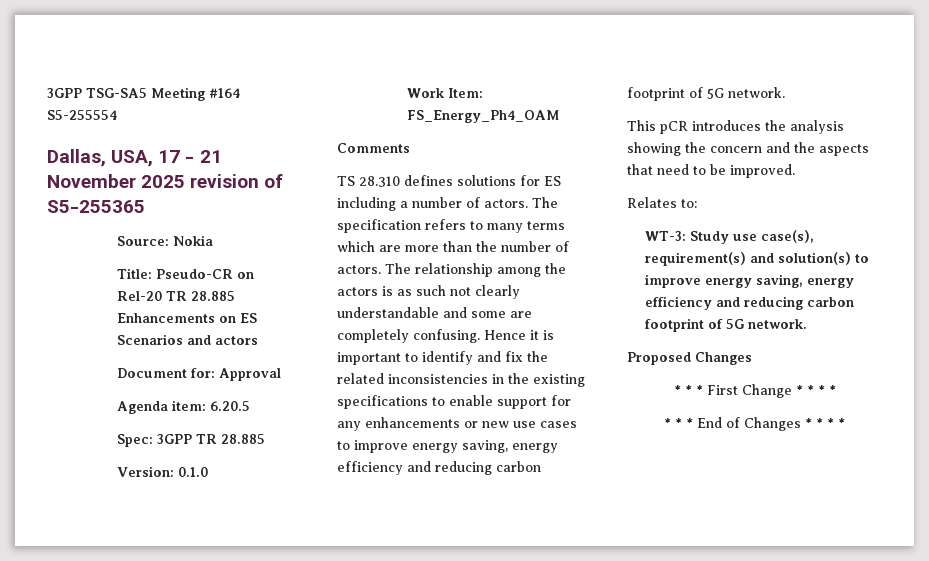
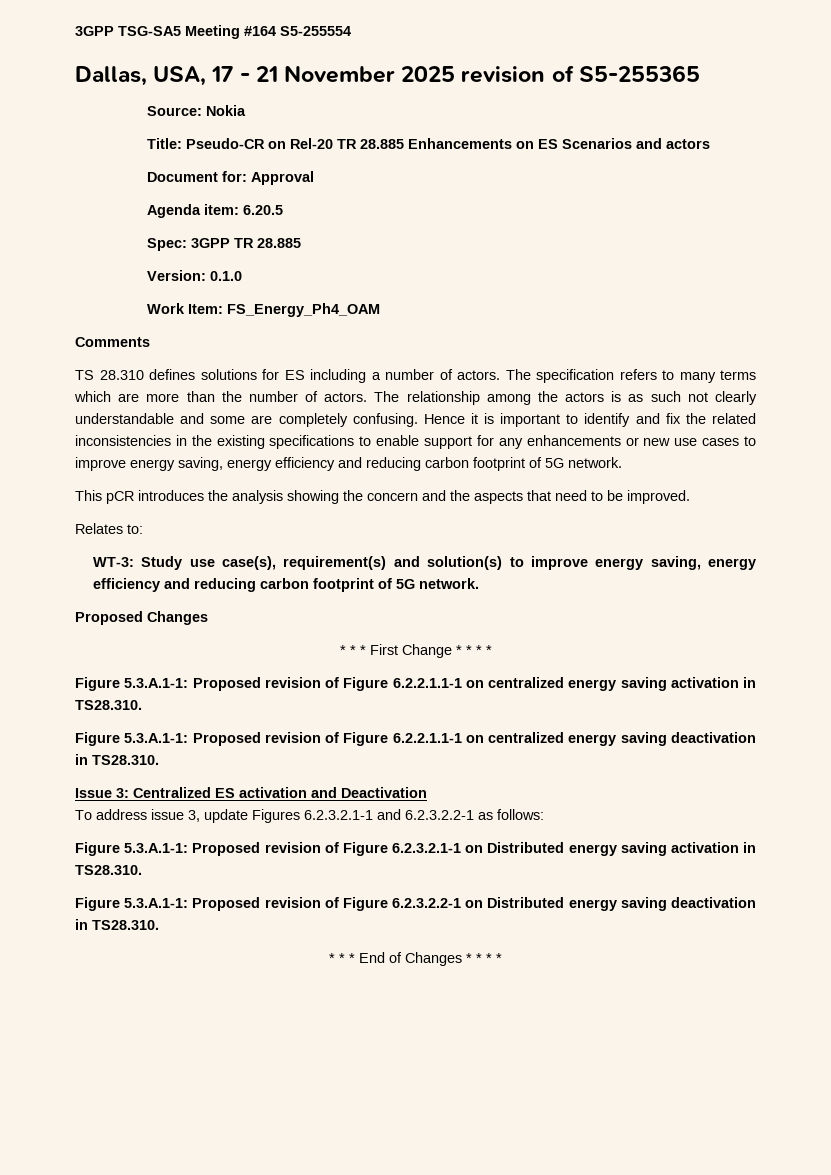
+ Figure 5.3.A.1-1: Proposed revision of Figure 6.2.2.1.1-1 on centralized energy saving activation in TS28.310.
+ Figure 5.3.A.1-1: Proposed revision of Figure 6.2.2.1.1-1 on centralized energy saving deactivation in TS28.310.
+ Issue 3: Centralized ES activation and Deactivation
+ To address issue 3, update Figures 6.2.3.2.1-1 and 6.2.3.2.2-1 as follows:
+ Figure 5.3.A.1-1: Proposed revision of Figure 6.2.3.2.1-1 on Distributed energy saving activation in TS28.310.
+ Figure 5.3.A.1-1: Proposed revision of Figure 6.2.3.2.2-1 on Distributed energy saving deactivation in TS28.310.

